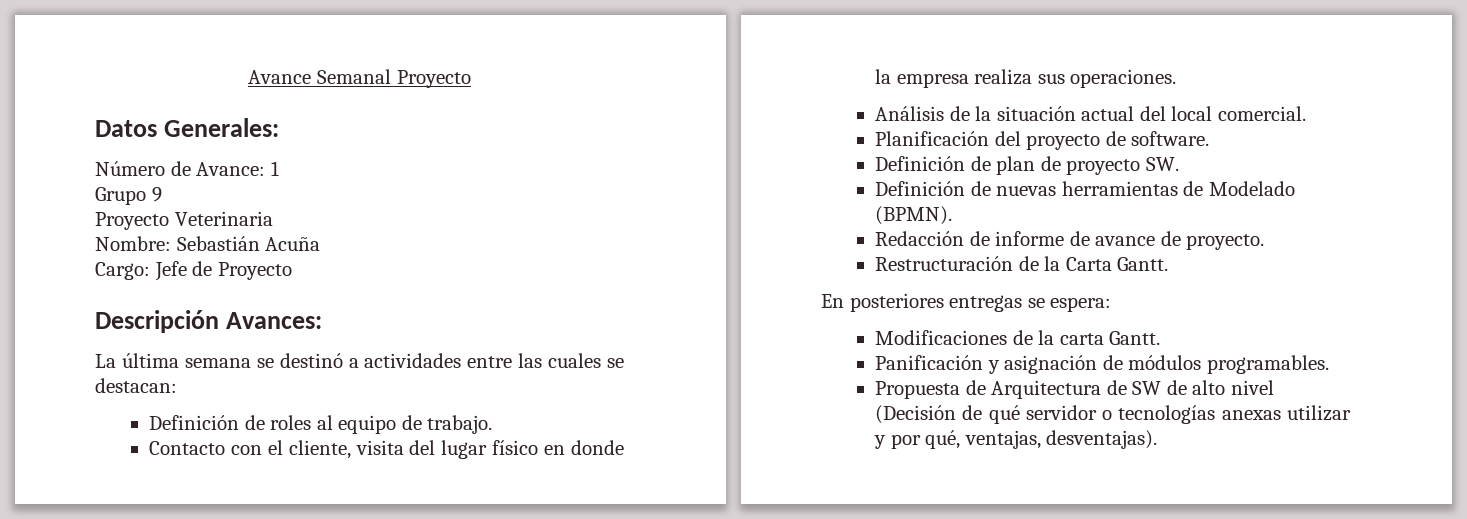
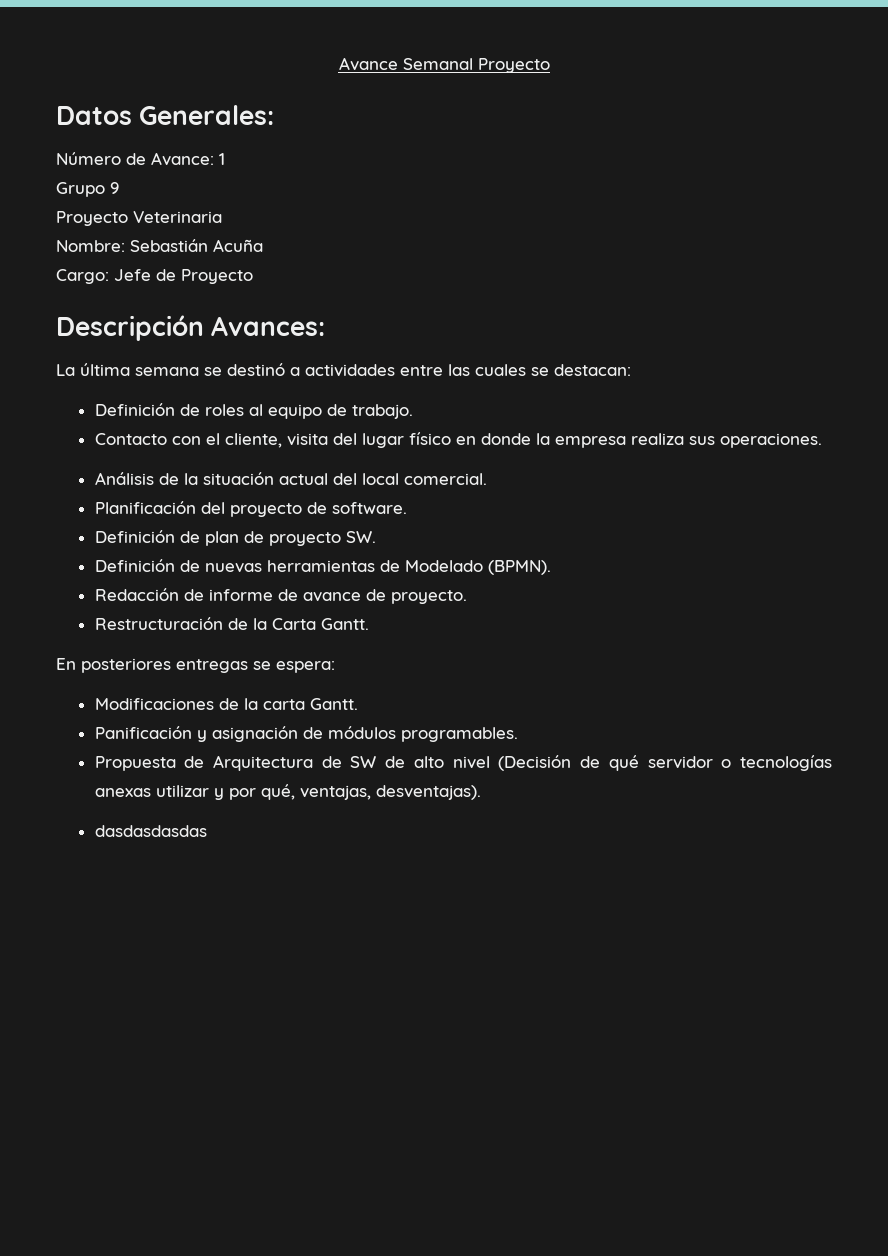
+ dasdasdasdas

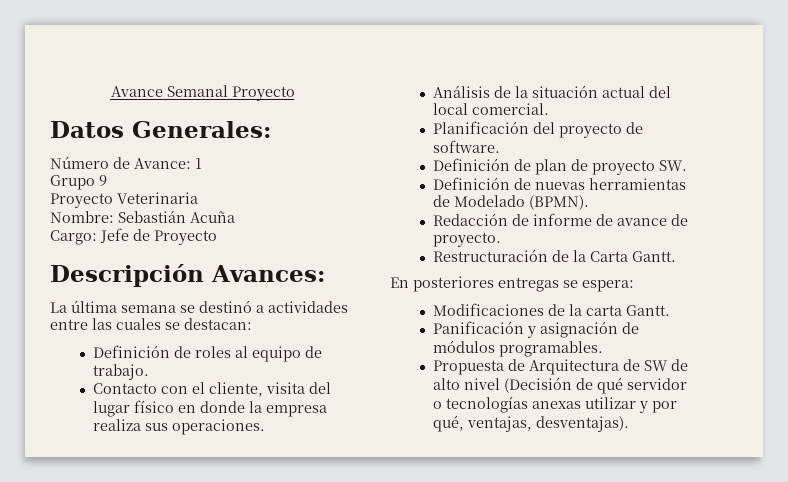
- dasdasdasdas

